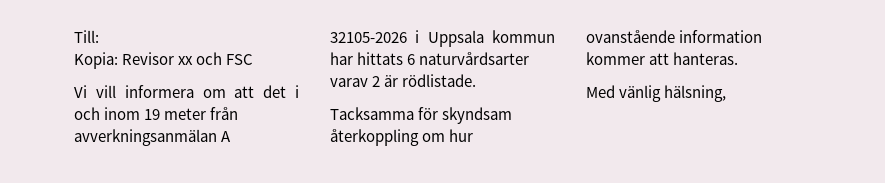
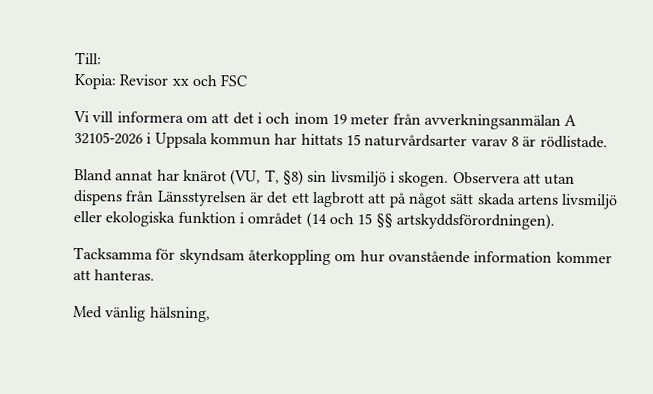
- Vi vill informera om att det i och inom 19 meter från avverkningsanmälan A 32105-2026 i Uppsala kommun har hittats 6 naturvårdsarter varav 2 är rödlistade.
+ Vi vill informera om att det i och inom 19 meter från avverkningsanmälan A 32105-2026 i Uppsala kommun har hittats 15 naturvårdsarter varav 8 är rödlistade.
+ Bland annat har knärot (VU, T, §8) sin livsmiljö i skogen. Observera att utan dispens från Länsstyrelsen är det ett lagbrott att på något sätt skada artens livsmiljö eller ekologiska funktion i området (14 och 15 §§ artskyddsförordningen).

